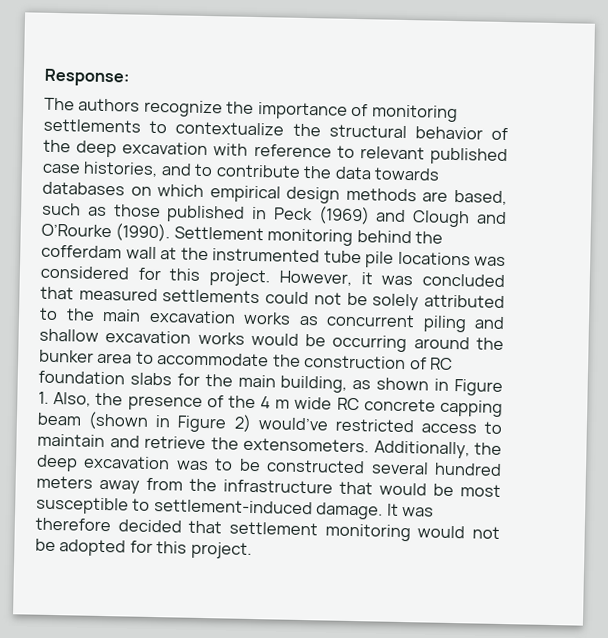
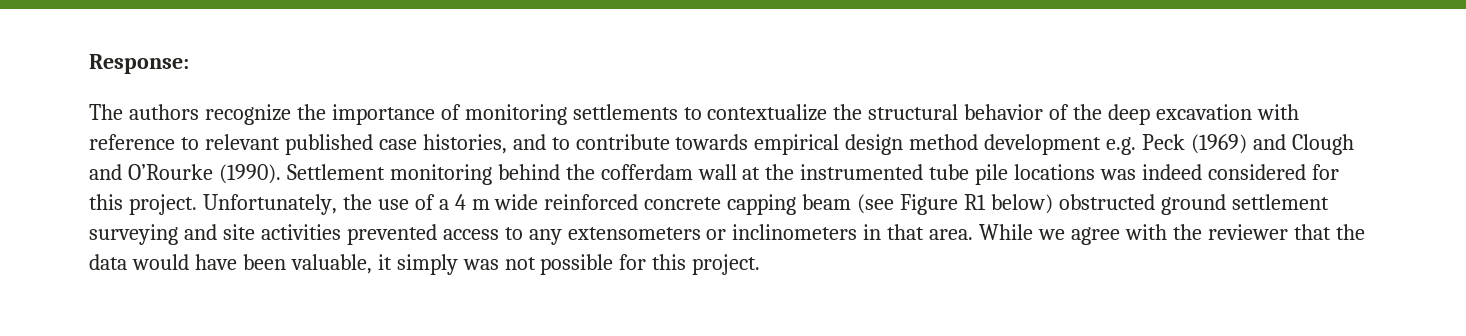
- The authors recognize the importance of monitoring settlements to contextualize the structural behavior of the deep excavation with reference to relevant published case histories, and to contribute the data towards databases on which empirical design methods are based, such as those published in Peck (1969) and Clough and O’Rourke (1990).
+ The authors recognize the importance of monitoring settlements to contextualize the structural behavior of the deep excavation with reference to relevant published case histories, and to contribute towards empirical design method development e.g. Peck (1969) and Clough and O’Rourke (1990).
- Settlement monitoring behind the cofferdam wall at the instrumented tube pile locations was considered for this project.
+ Settlement monitoring behind the cofferdam wall at the instrumented tube pile locations was indeed considered for this project.
- However, it was concluded that measured settlements could not be solely attributed to the main excavation works as concurrent piling and shallow excavation works would be occurring around the bunker area to accommodate the construction of RC foundation slabs for the main building, as shown in Figure 1. Also, the presence of the 4 m wide RC concrete capping beam (shown in Figure 2) would’ve restricted access to maintain and retrieve the extensometers. Additionally, the deep excavation was to be constructed several hundred meters away from the infrastructure that would be most susceptible to settlement-induced damage. It was therefore decided that settlement monitoring would not be adopted for this project.
+ Unfortunately, the use of a 4 m wide reinforced concrete capping beam (see Figure R1 below) obstructed ground settlement surveying and site activities prevented access to any extensometers or inclinometers in that area. While we agree with the reviewer that the data would have been valuable, it simply was not possible for this project.

